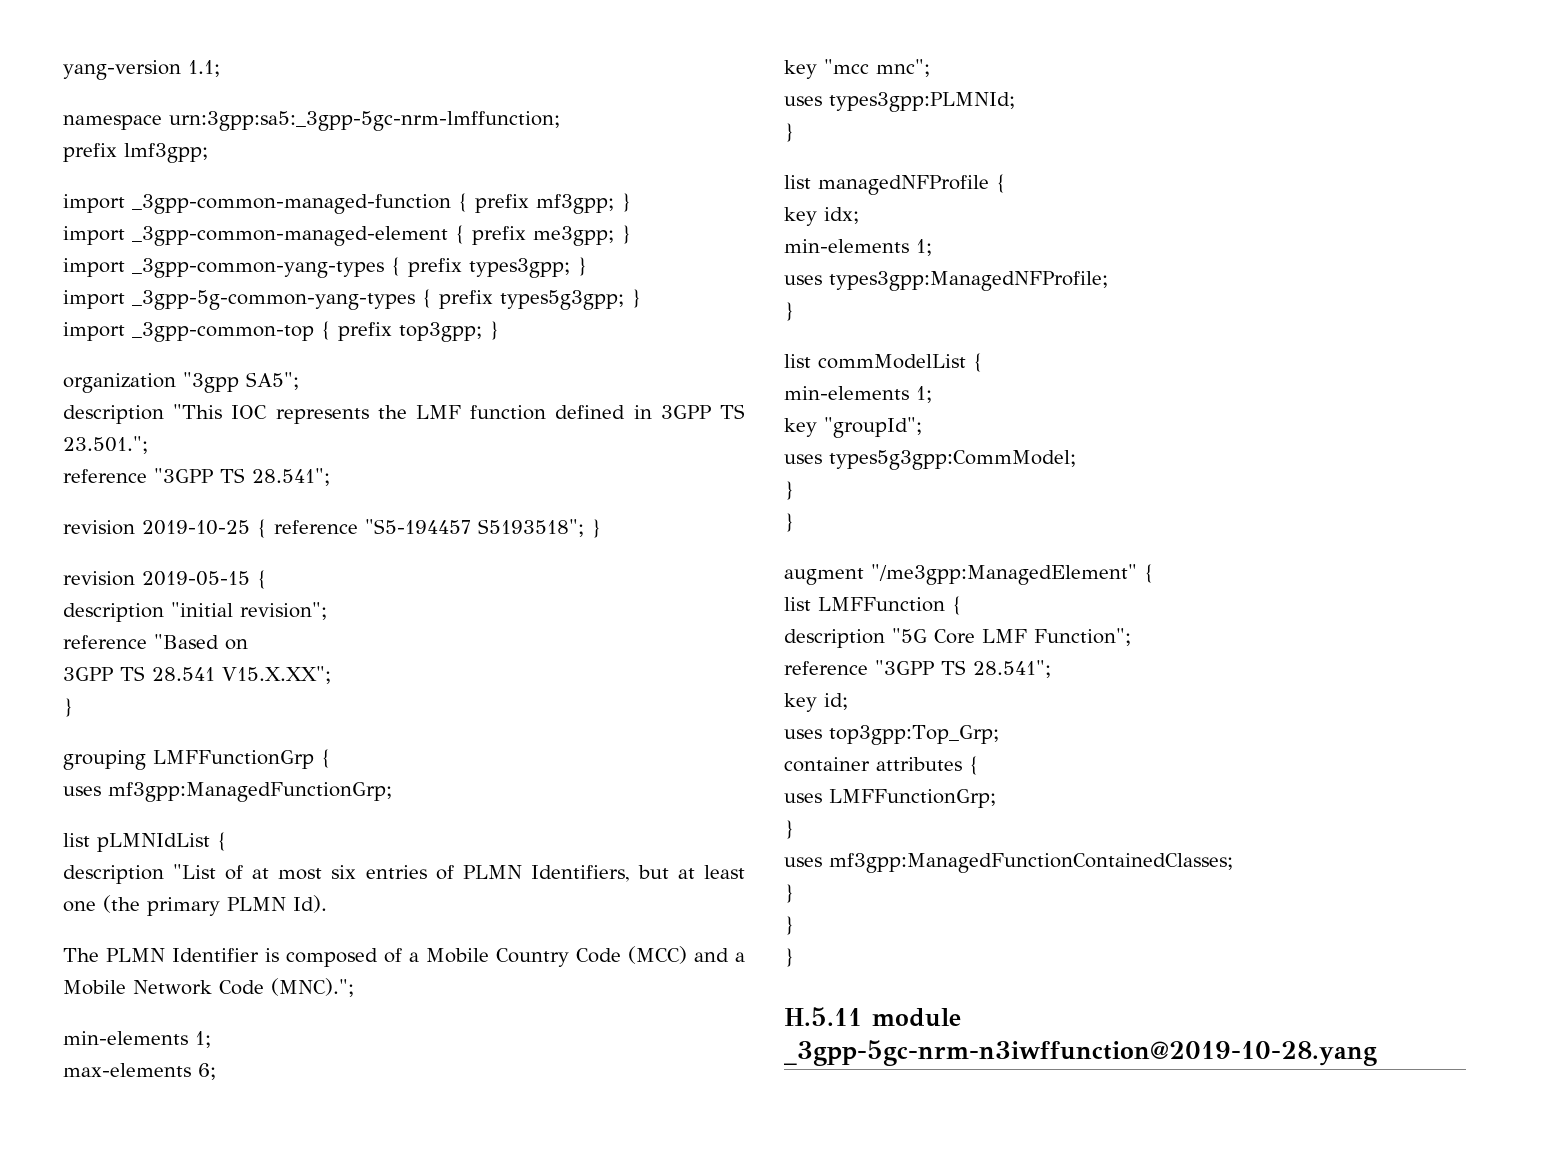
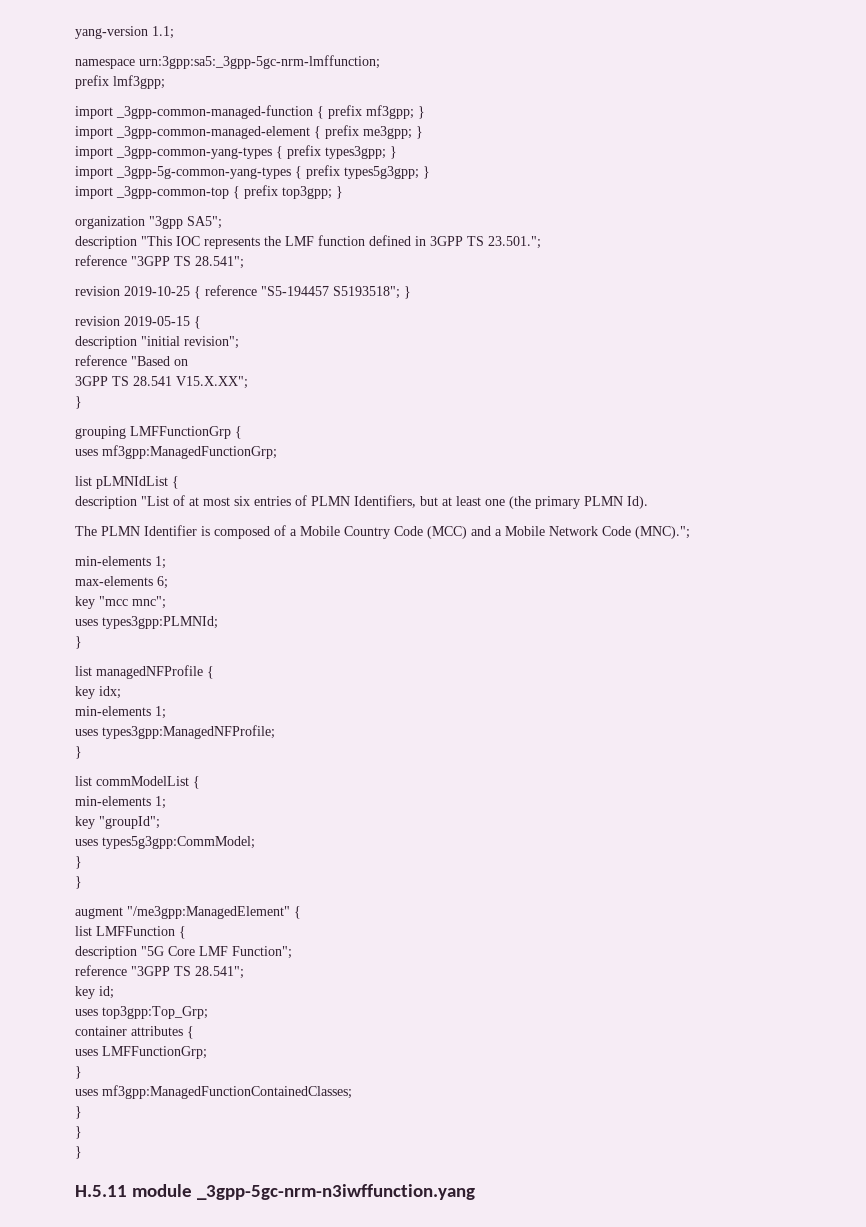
- H.5.11 module _3gpp-5gc-nrm-n3iwffunction@2019-10-28.yang
+ H.5.11 module _3gpp-5gc-nrm-n3iwffunction.yang

